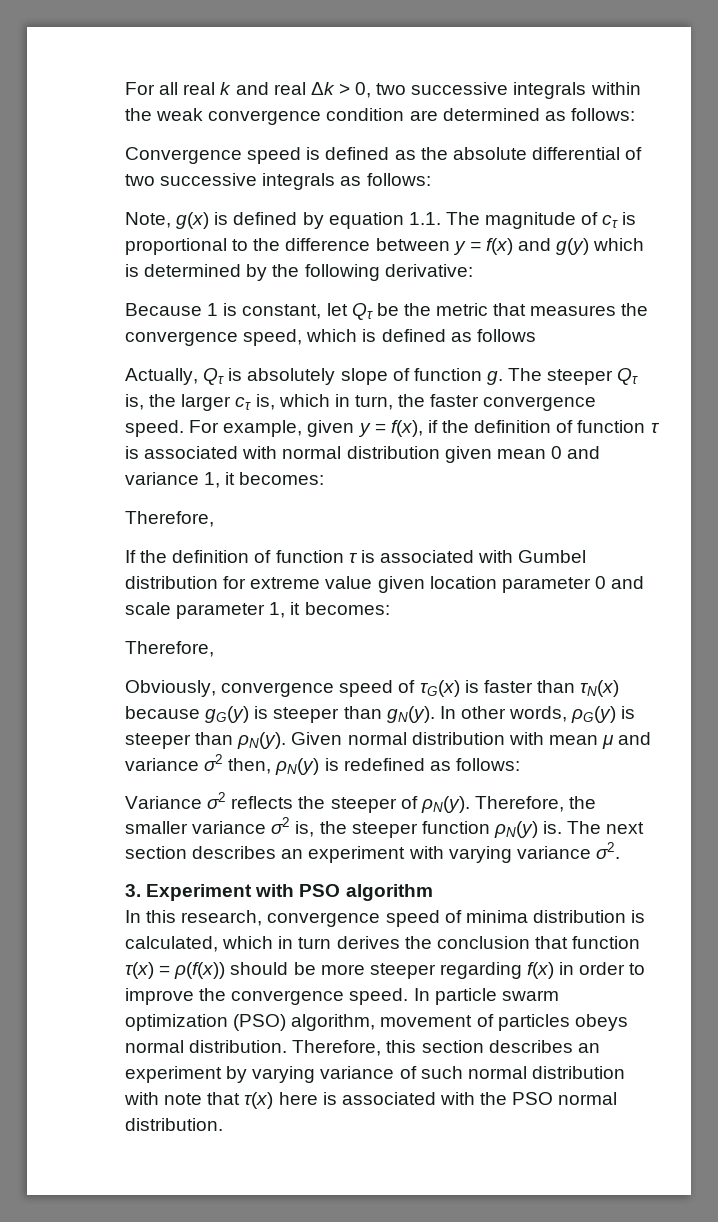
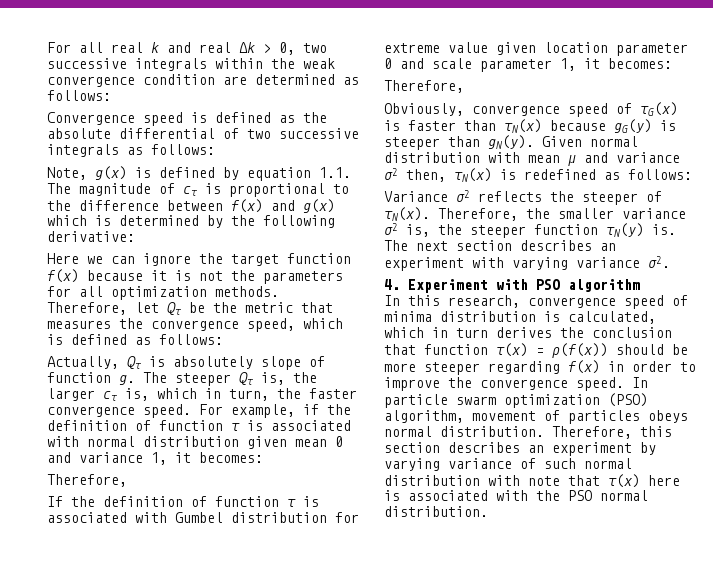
- Note, g(x) is defined by equation 1.1. The magnitude of cτ is proportional to the difference between y = f(x) and g(y) which is determined by the following derivative:
+ Note, g(x) is defined by equation 1.1. The magnitude of cτ is proportional to the difference between f(x) and g(x) which is determined by the following derivative:
- Because 1 is constant, let Qτ be the metric that measures the convergence speed, which is defined as follows
+ Here we can ignore the target function f(x) because it is not the parameters for all optimization methods. Therefore, let Qτ be the metric that measures the convergence speed, which is defined as follows:
- For example, given y = f(x), if the definition of function τ is associated with normal distribution given mean 0 and variance 1, it becomes:
+ For example, if the definition of function τ is associated with normal distribution given mean 0 and variance 1, it becomes:
- In other words, ρG(y) is steeper than ρN(y).
- Given normal distribution with mean μ and variance σ2 then, ρN(y) is redefined as follows:
+ Given normal distribution with mean μ and variance σ2 then, τN(x) is redefined as follows:
- Variance σ2 reflects the steeper of ρN(y).
+ Variance σ2 reflects the steeper of τN(x).
- Therefore, the smaller variance σ2 is, the steeper function ρN(y) is.
+ Therefore, the smaller variance σ2 is, the steeper function τN(y) is.
- 3. Experiment with PSO algorithm
+ 4. Experiment with PSO algorithm

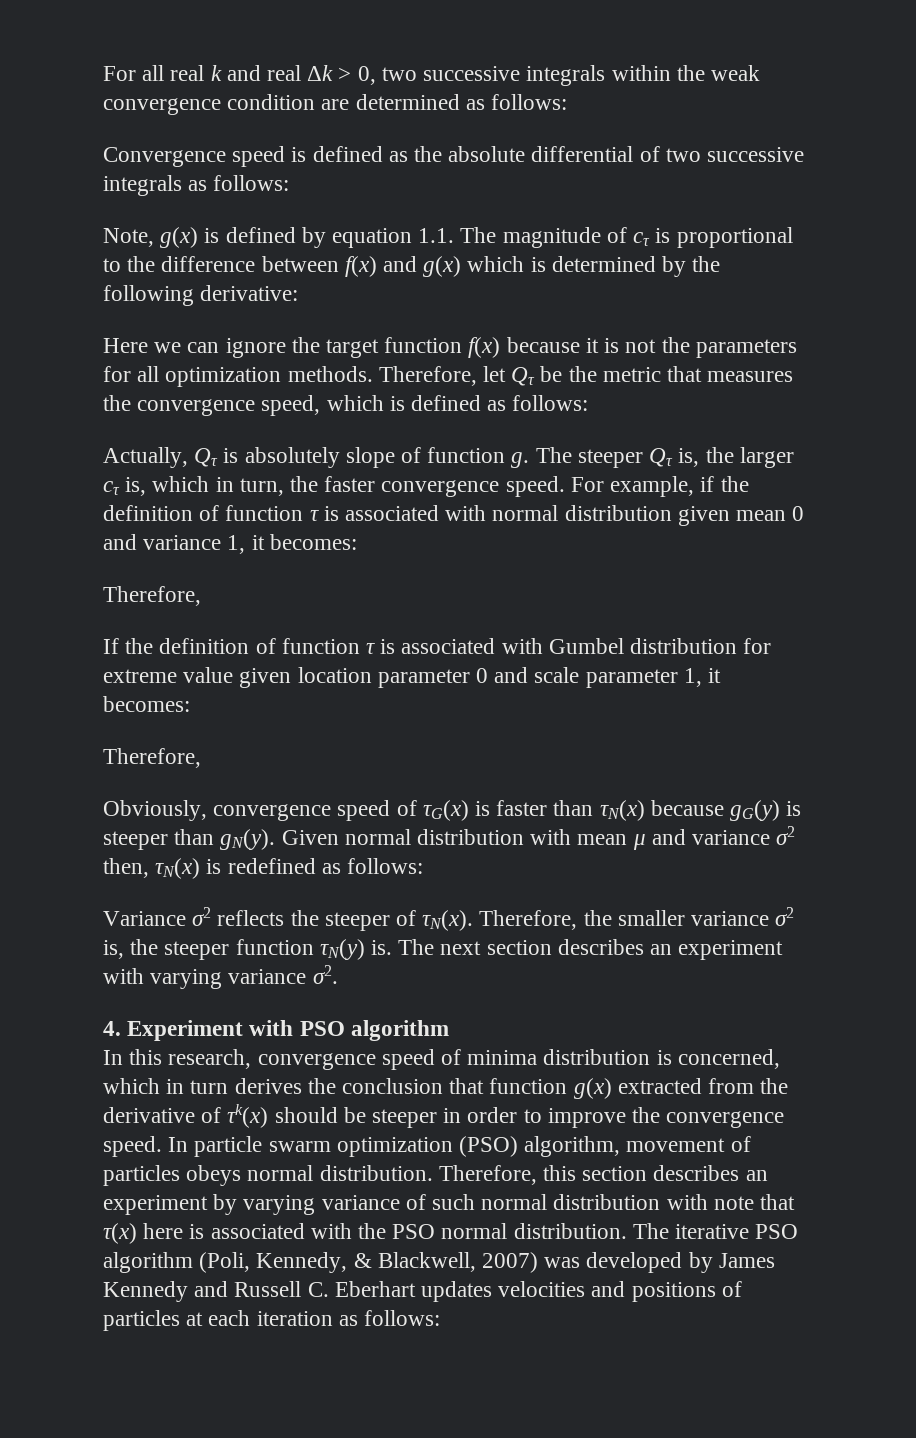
- In this research, convergence speed of minima distribution is calculated, which in turn derives the conclusion that function τ(x) = ρ(f(x)) should be more steeper regarding f(x) in order to improve the convergence speed.
+ In this research, convergence speed of minima distribution is concerned, which in turn derives the conclusion that function g(x) extracted from the derivative of τk(x) should be steeper in order to improve the convergence speed.
+ The iterative PSO algorithm (Poli, Kennedy, & Blackwell, 2007) was developed by James Kennedy and Russell C. Eberhart updates velocities and positions of particles at each iteration as follows:

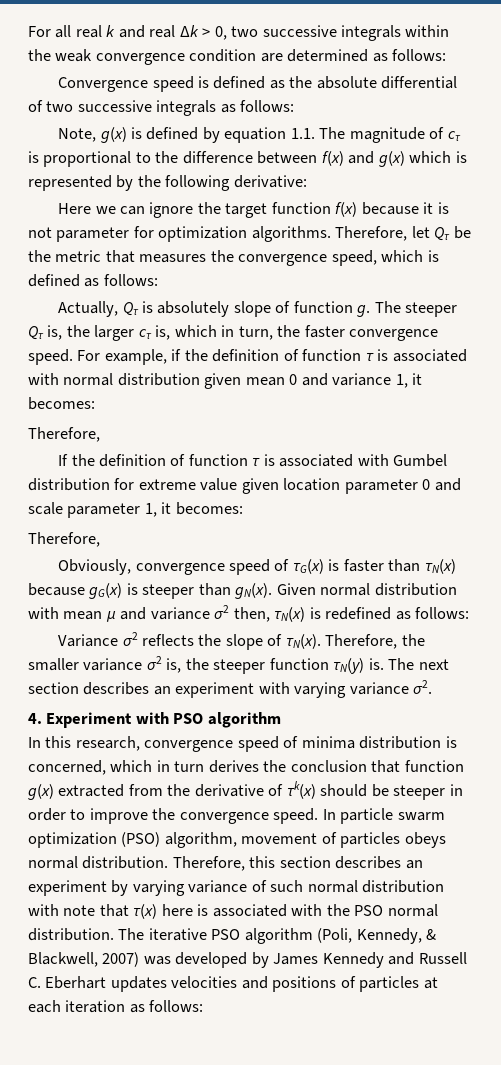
- Note, g(x) is defined by equation 1.1. The magnitude of cτ is proportional to the difference between f(x) and g(x) which is determined by the following derivative:
+ Note, g(x) is defined by equation 1.1. The magnitude of cτ is proportional to the difference between f(x) and g(x) which is represented by the following derivative:
- Here we can ignore the target function f(x) because it is not the parameters for all optimization methods.
+ Here we can ignore the target function f(x) because it is not parameter for optimization algorithms.
- Obviously, convergence speed of τG(x) is faster than τN(x) because gG(y) is steeper than gN(y).
+ Obviously, convergence speed of τG(x) is faster than τN(x) because gG(x) is steeper than gN(x).
- Variance σ2 reflects the steeper of τN(x).
+ Variance σ2 reflects the slope of τN(x).

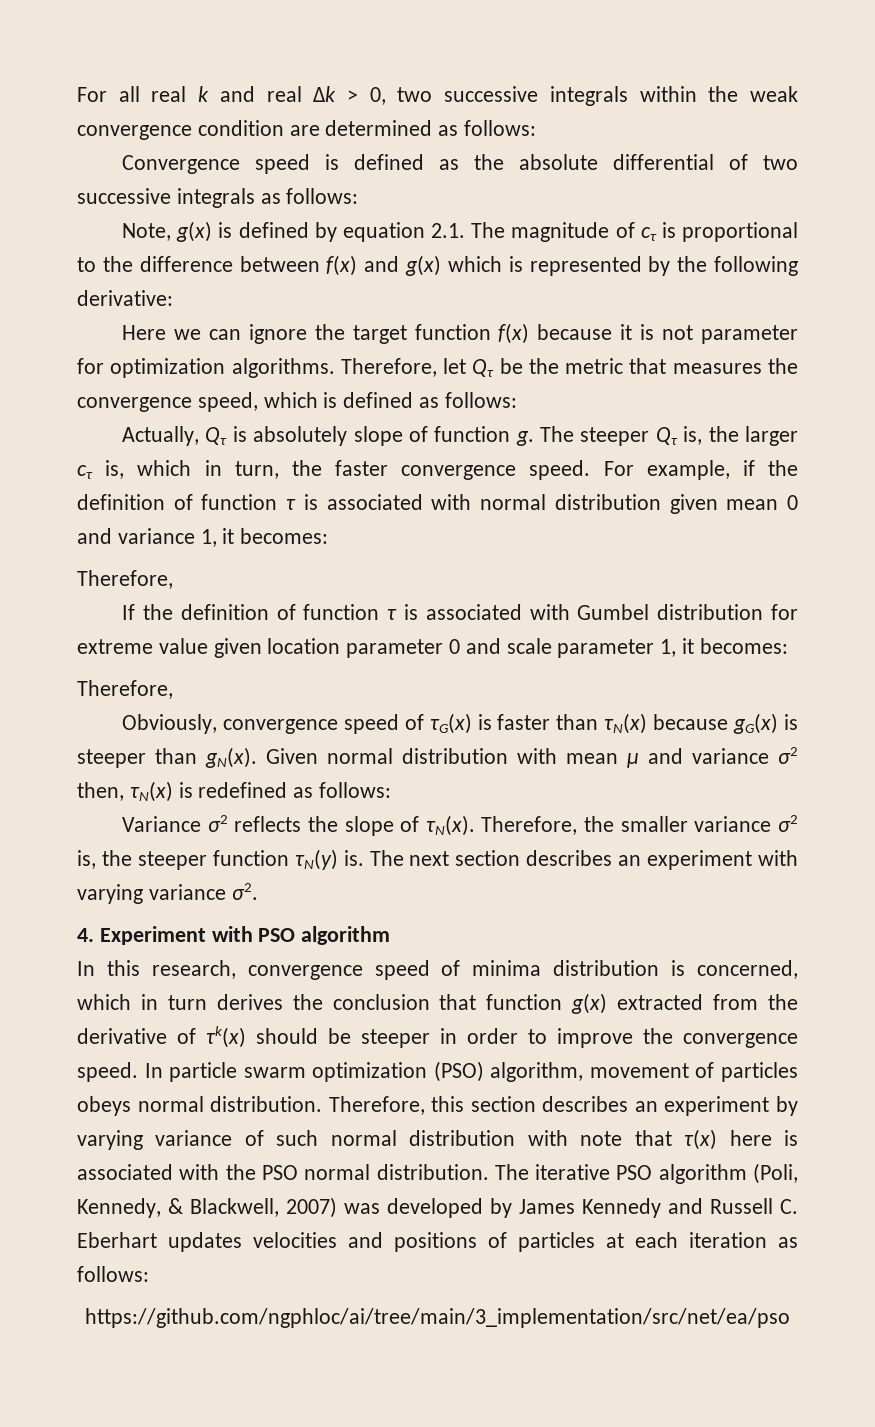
- Note, g(x) is defined by equation 1.1. The magnitude of cτ is proportional to the difference between f(x) and g(x) which is represented by the following derivative:
+ Note, g(x) is defined by equation 2.1. The magnitude of cτ is proportional to the difference between f(x) and g(x) which is represented by the following derivative:
+ https://github.com/ngphloc/ai/tree/main/3_implementation/src/net/ea/pso

